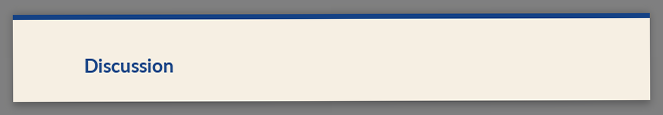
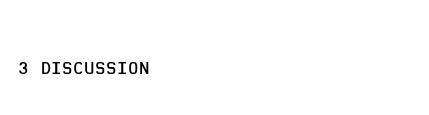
- Discussion
+ 3 DISCUSSION

